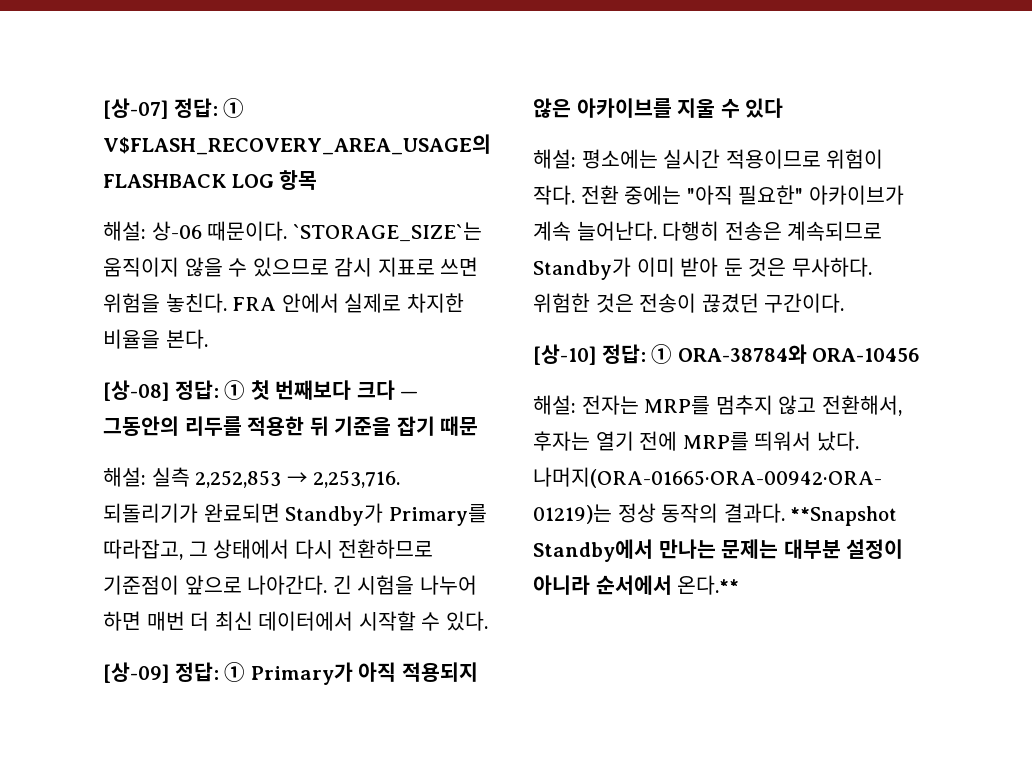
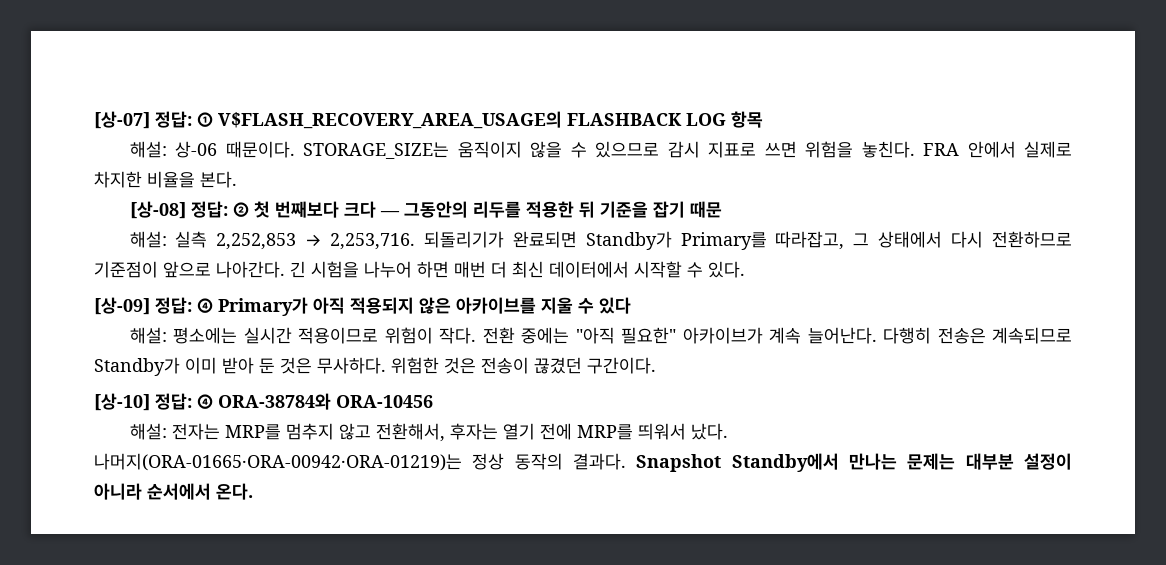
- `STORAGE_SIZE`는 움직이지 않을 수 있으므로 감시 지표로 쓰면 위험을 놓친다.
+ STORAGE_SIZE는 움직이지 않을 수 있으므로 감시 지표로 쓰면 위험을 놓친다.
- [상-08] 정답: ① 첫 번째보다 크다 — 그동안의 리두를 적용한 뒤 기준을 잡기 때문
+ [상-08] 정답: ② 첫 번째보다 크다 — 그동안의 리두를 적용한 뒤 기준을 잡기 때문
- [상-09] 정답: ① Primary가 아직 적용되지 않은 아카이브를 지울 수 있다
+ [상-09] 정답: ④ Primary가 아직 적용되지 않은 아카이브를 지울 수 있다
- [상-10] 정답: ① ORA-38784와 ORA-10456
+ [상-10] 정답: ④ ORA-38784와 ORA-10456
- **Snapshot Standby에서 만나는 문제는 대부분 설정이 아니라 순서에서 온다.**
+ Snapshot Standby에서 만나는 문제는 대부분 설정이 아니라 순서에서 온다.

